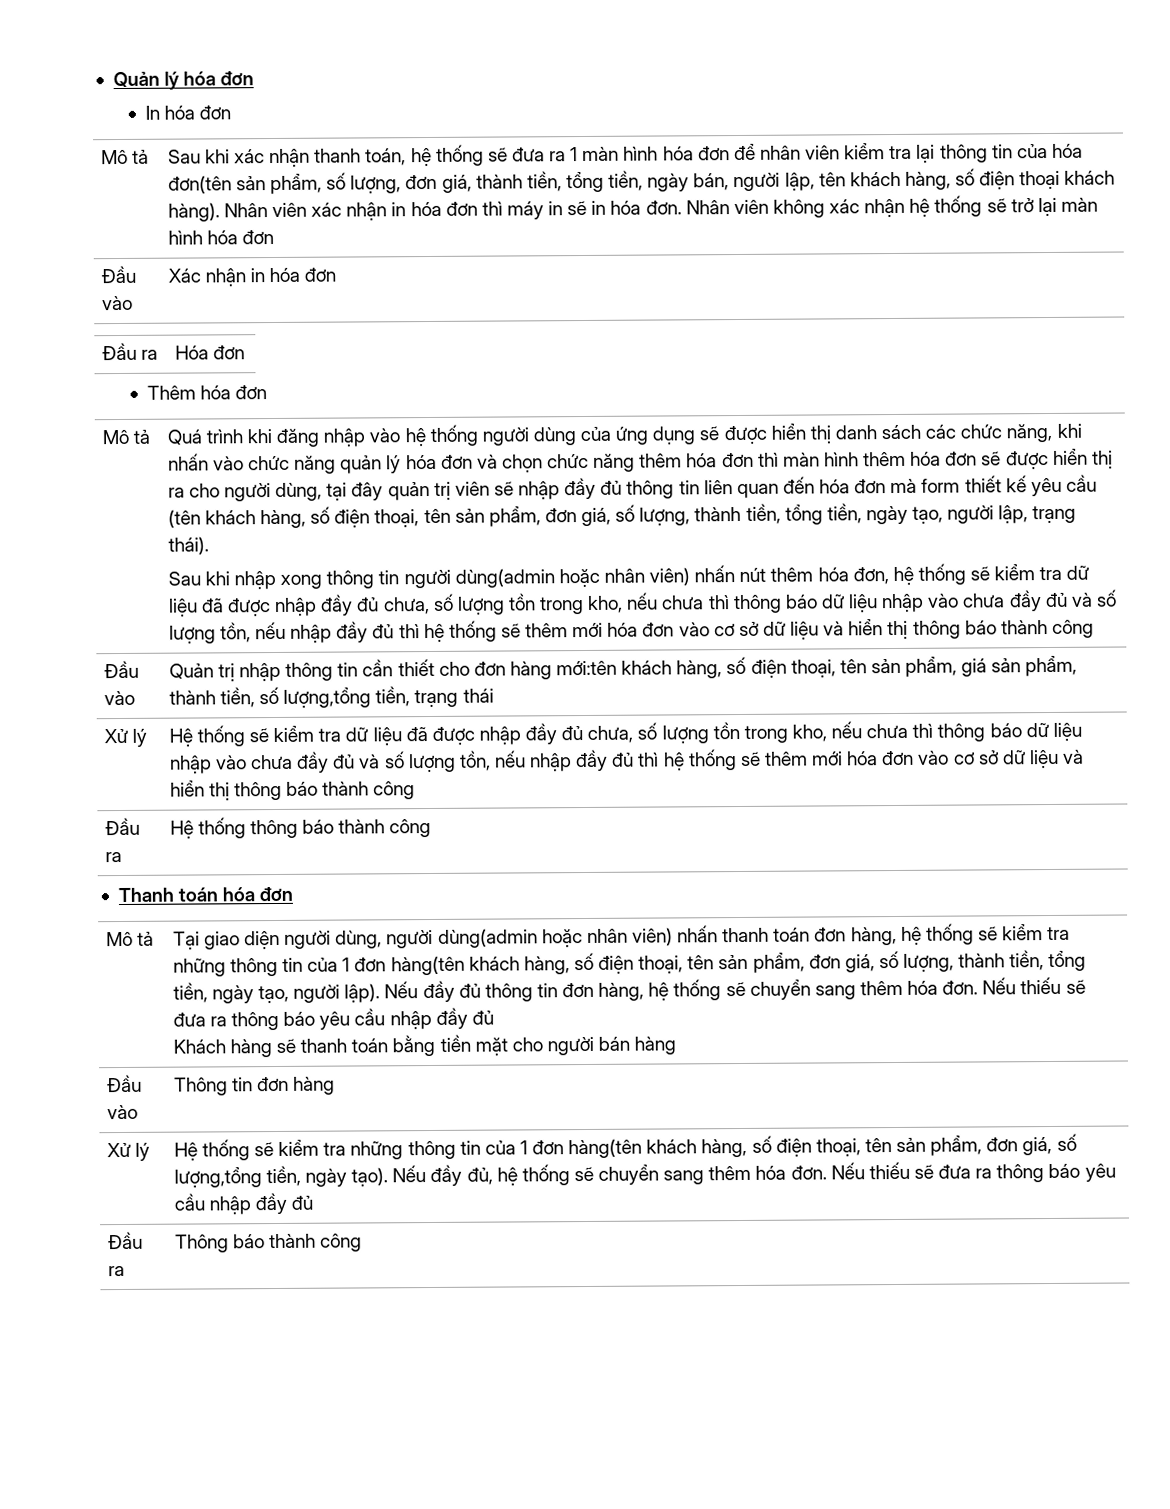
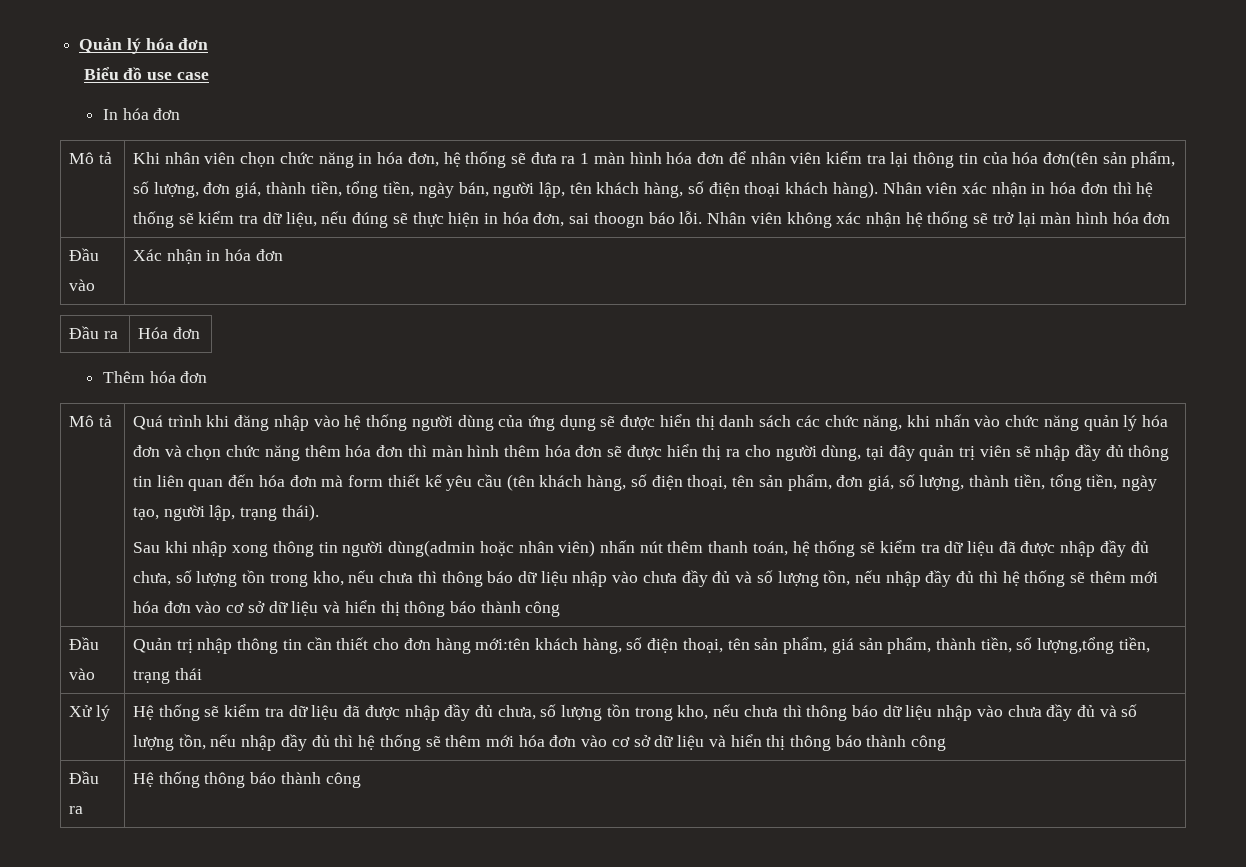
+ Biểu đồ use case
- Sau khi xác nhận thanh toán, hệ thống sẽ đưa ra 1 màn hình hóa đơn để nhân viên kiểm tra lại thông tin của hóa đơn(tên sản phẩm, số lượng, đơn giá, thành tiền, tổng tiền, ngày bán, người lập, tên khách hàng, số điện thoại khách hàng).
+ Khi nhân viên chọn chức năng in hóa đơn, hệ thống sẽ đưa ra 1 màn hình hóa đơn để nhân viên kiểm tra lại thông tin của hóa đơn(tên sản phẩm, số lượng, đơn giá, thành tiền, tổng tiền, ngày bán, người lập, tên khách hàng, số điện thoại khách hàng).
- Nhân viên xác nhận in hóa đơn thì máy in sẽ in hóa đơn.
+ Nhân viên xác nhận in hóa đơn thì hệ thống sẽ kiểm tra dữ liệu, nếu đúng sẽ thực hiện in hóa đơn, sai thoogn báo lỗi.
- Sau khi nhập xong thông tin người dùng(admin hoặc nhân viên) nhấn nút thêm hóa đơn, hệ thống sẽ kiểm tra dữ liệu đã được nhập đầy đủ chưa, số lượng tồn trong kho, nếu chưa thì thông báo dữ liệu nhập vào chưa đầy đủ và số lượng tồn, nếu nhập đầy đủ thì hệ thống sẽ thêm mới hóa đơn vào cơ sở dữ liệu và hiển thị thông báo thành công
+ Sau khi nhập xong thông tin người dùng(admin hoặc nhân viên) nhấn nút thêm thanh toán, hệ thống sẽ kiểm tra dữ liệu đã được nhập đầy đủ chưa, số lượng tồn trong kho, nếu chưa thì thông báo dữ liệu nhập vào chưa đầy đủ và số lượng tồn, nếu nhập đầy đủ thì hệ thống sẽ thêm mới hóa đơn vào cơ sở dữ liệu và hiển thị thông báo thành công
- Thanh toán hóa đơn
- Mô tả | Tại giao diện người dùng, người dùng(admin hoặc nhân viên) nhấn thanh toán đơn hàng, hệ thống sẽ kiểm tra những thông tin của 1 đơn hàng(tên khách hàng, số điện thoại, tên sản phẩm, đơn giá, số lượng, thành tiền, tổng tiền, ngày tạo, người lập). Nếu đầy đủ thông tin đơn hàng, hệ thống sẽ chuyển sang thêm hóa đơn. Nếu thiếu sẽ đưa ra thông báo yêu cầu nhập đầy đủ
- Khách hàng sẽ thanh toán bằng tiền mặt cho người bán hàng
- Đầu vào | Thông tin đơn hàng
- Xử lý | Hệ thống sẽ kiểm tra những thông tin của 1 đơn hàng(tên khách hàng, số điện thoại, tên sản phẩm, đơn giá, số lượng,tổng tiền, ngày tạo). Nếu đầy đủ, hệ thống sẽ chuyển sang thêm hóa đơn. Nếu thiếu sẽ đưa ra thông báo yêu cầu nhập đầy đủ
- Đầu ra | Thông báo thành công

